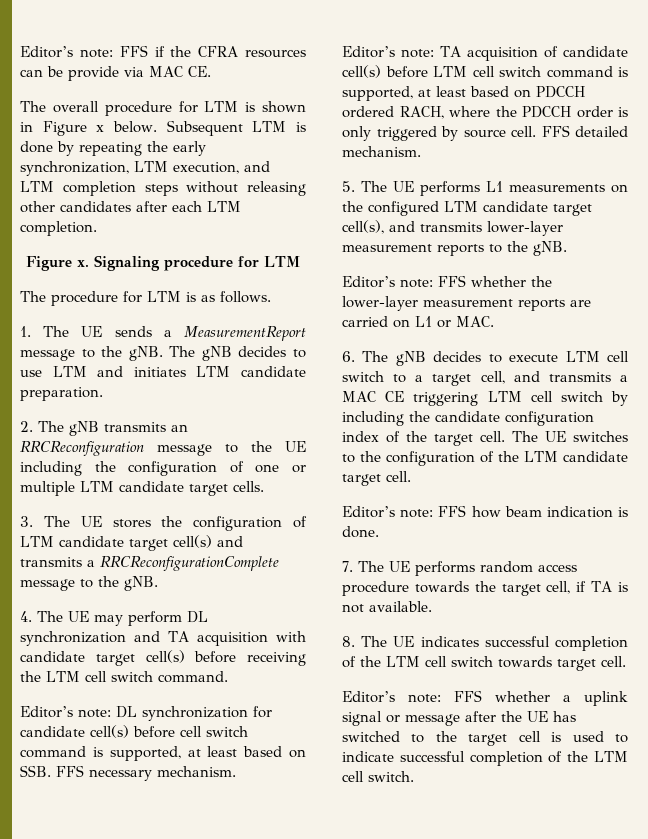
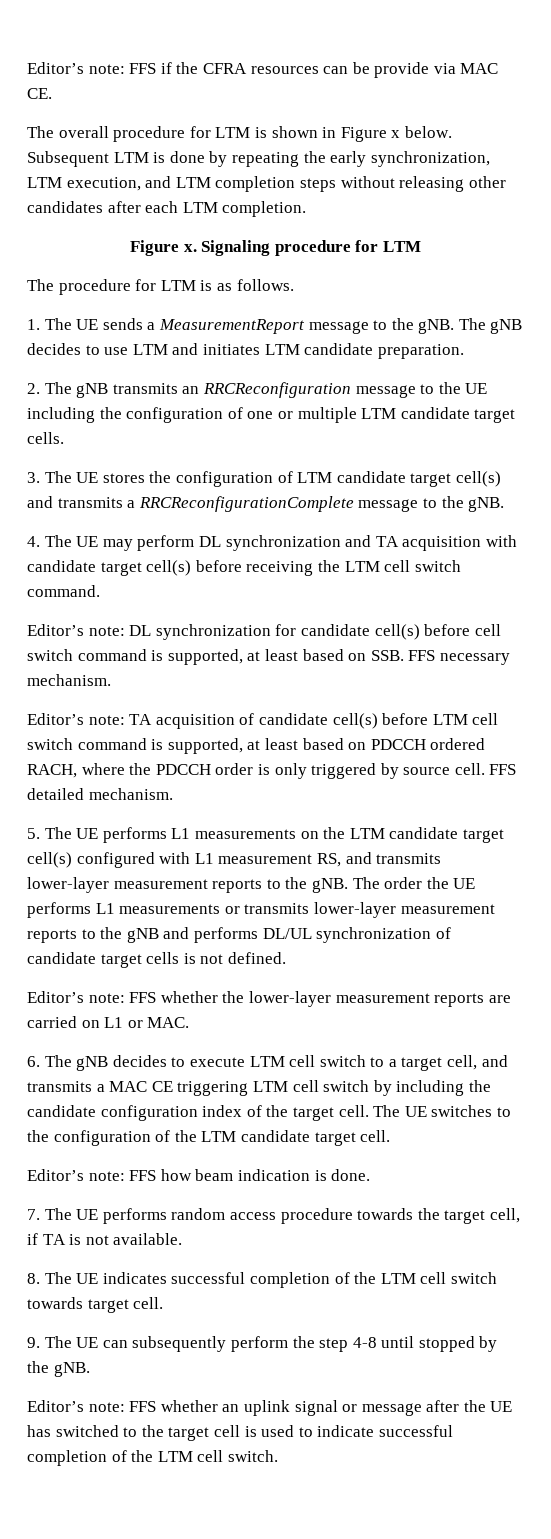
- 5. The UE performs L1 measurements on the configured LTM candidate target cell(s), and transmits lower-layer measurement reports to the gNB.
+ 5. The UE performs L1 measurements on the LTM candidate target cell(s) configured with L1 measurement RS, and transmits lower-layer measurement reports to the gNB. The order the UE performs L1 measurements or transmits lower-layer measurement reports to the gNB and performs DL/UL synchronization of candidate target cells is not defined.
- Editor’s note: FFS whether a uplink signal or message after the UE has switched to the target cell is used to indicate successful completion of the LTM cell switch.
+ 9. The UE can subsequently perform the step 4-8 until stopped by the gNB.
+ Editor’s note: FFS whether an uplink signal or message after the UE has switched to the target cell is used to indicate successful completion of the LTM cell switch.

